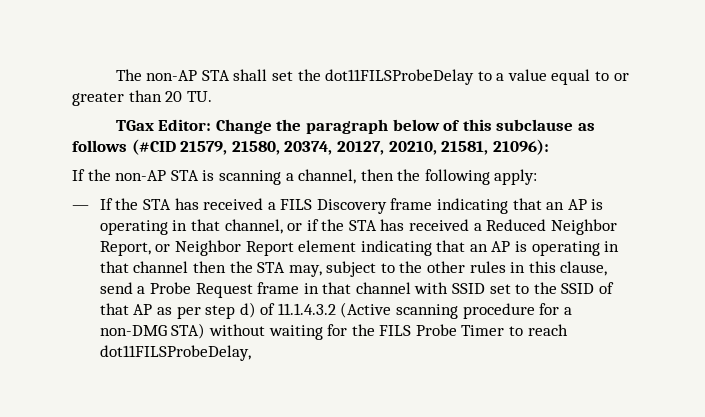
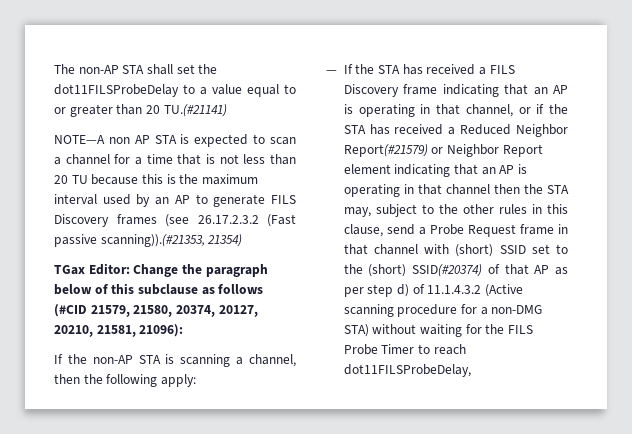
- The non-AP STA shall set the dot11FILSProbeDelay to a value equal to or greater than 20 TU.
+ The non-AP STA shall set the dot11FILSProbeDelay to a value equal to or greater than 20 TU.(#21141)
+ NOTE—A non AP STA is expected to scan a channel for a time that is not less than 20 TU because this is the maximum interval used by an AP to generate FILS Discovery frames (see 26.17.2.3.2 (Fast passive scanning)).(#21353, 21354)
- — If the STA has received a FILS Discovery frame indicating that an AP is operating in that channel, or if the STA has received a Reduced Neighbor Report, or Neighbor Report element indicating that an AP is operating in that channel then the STA may, subject to the other rules in this clause, send a Probe Request frame in that channel with SSID set to the SSID of that AP as per step d) of 11.1.4.3.2 (Active scanning procedure for a non-DMG STA) without waiting for the FILS Probe Timer to reach dot11FILSProbeDelay,
+ — If the STA has received a FILS Discovery frame indicating that an AP is operating in that channel, or if the STA has received a Reduced Neighbor Report(#21579) or Neighbor Report element indicating that an AP is operating in that channel then the STA may, subject to the other rules in this clause, send a Probe Request frame in that channel with (short) SSID set to the (short) SSID(#20374) of that AP as per step d) of 11.1.4.3.2 (Active scanning procedure for a non-DMG STA) without waiting for the FILS Probe Timer to reach dot11FILSProbeDelay,

